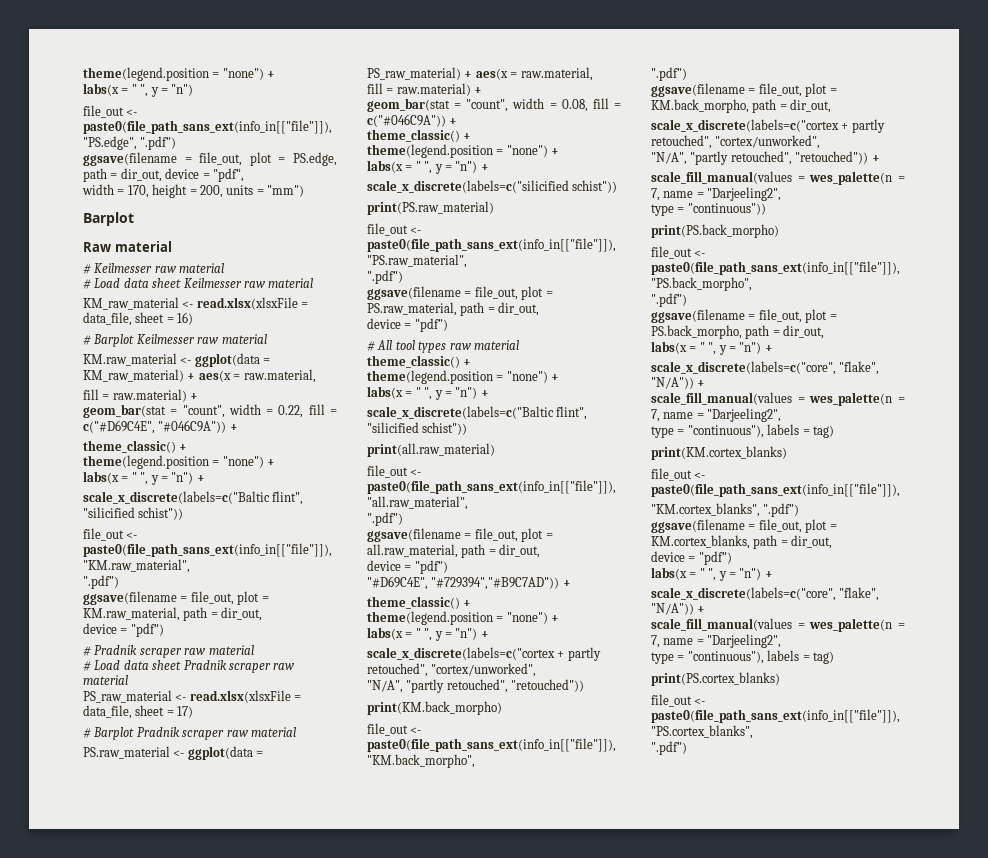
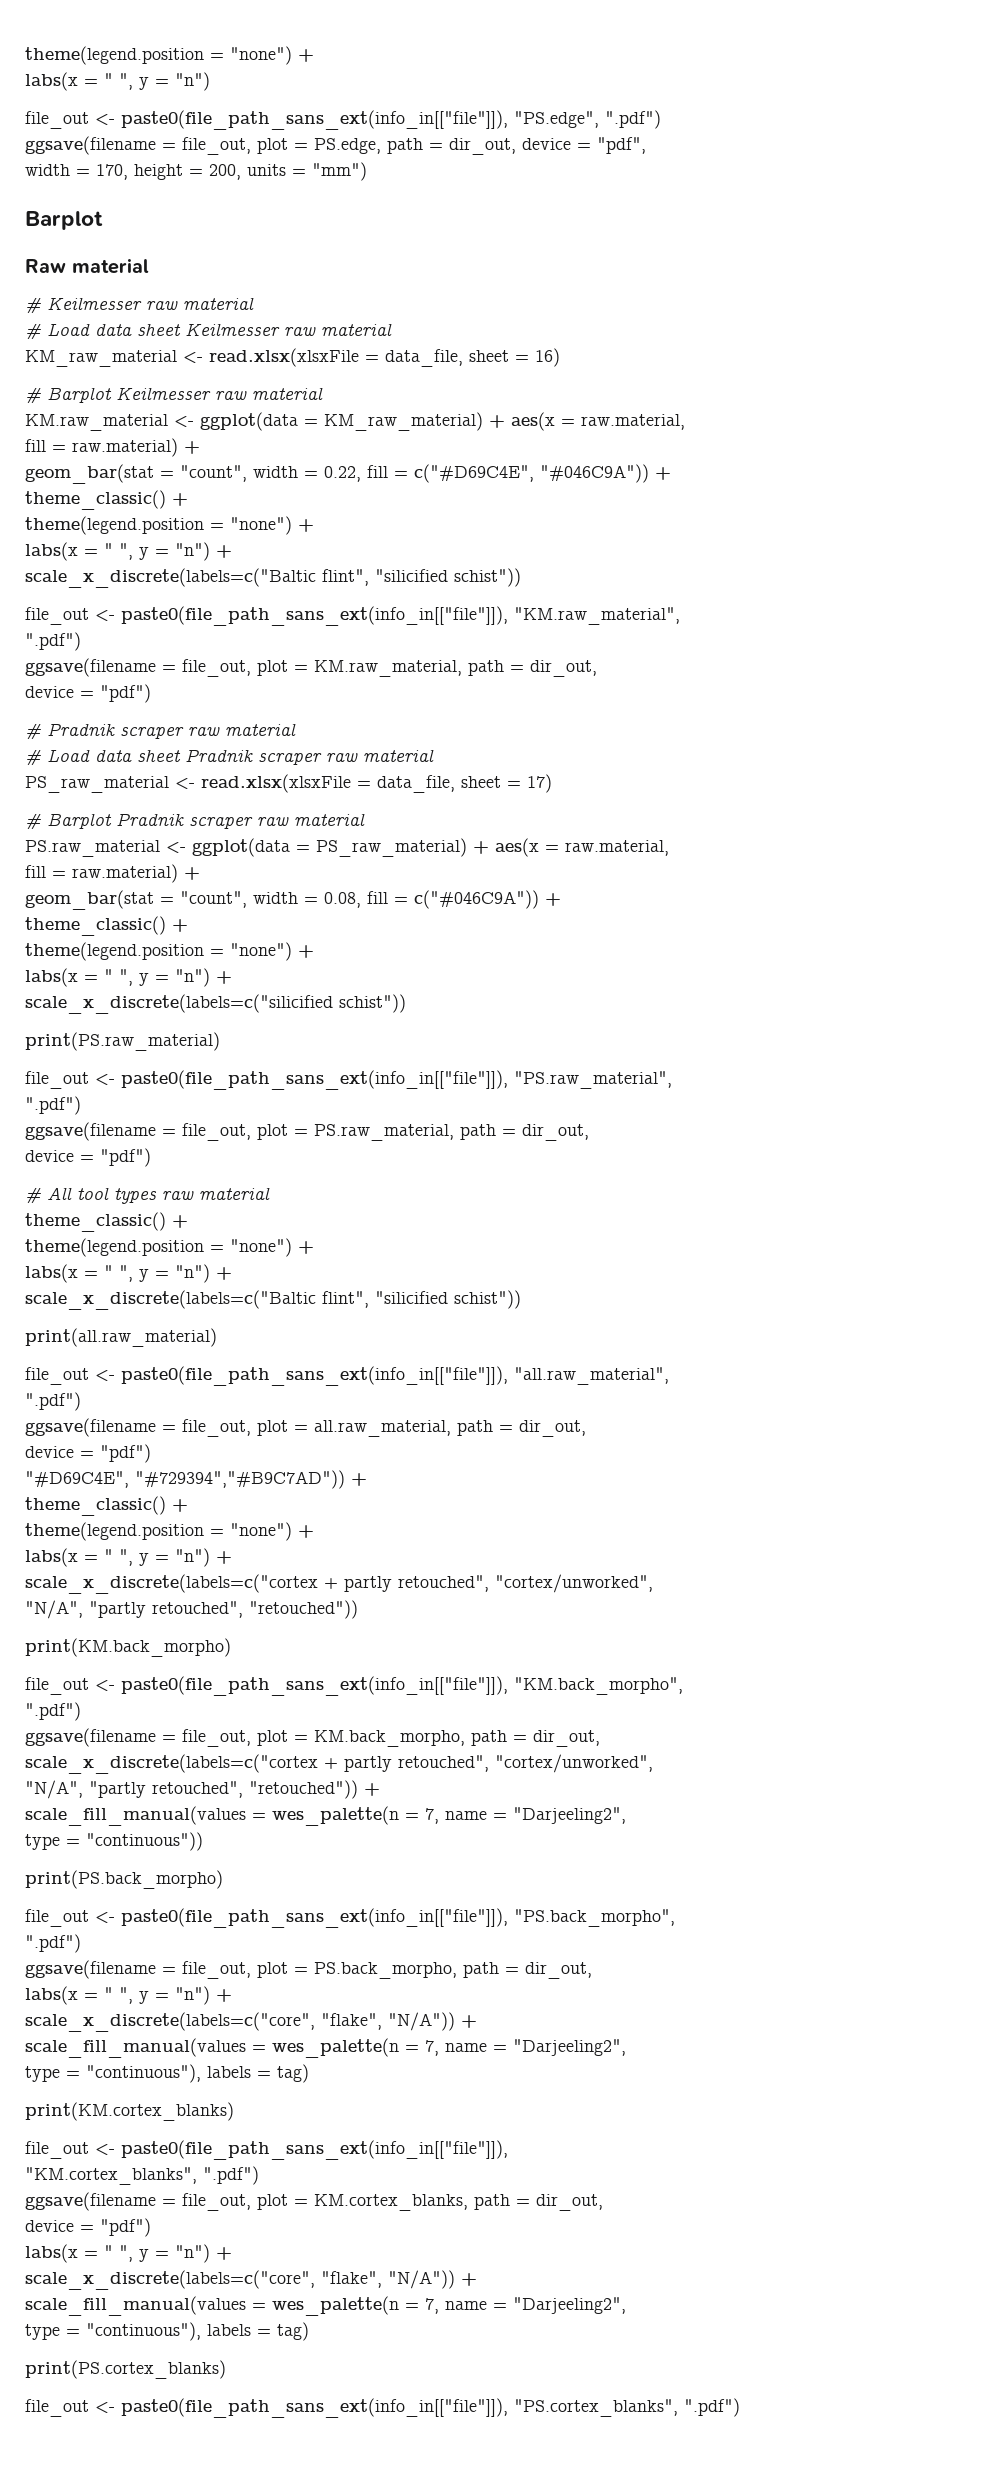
- file_out <- paste0(file_path_sans_ext(info_in[["file"]]), "PS.cortex_blanks",
- ".pdf")
+ file_out <- paste0(file_path_sans_ext(info_in[["file"]]), "PS.cortex_blanks", ".pdf")

